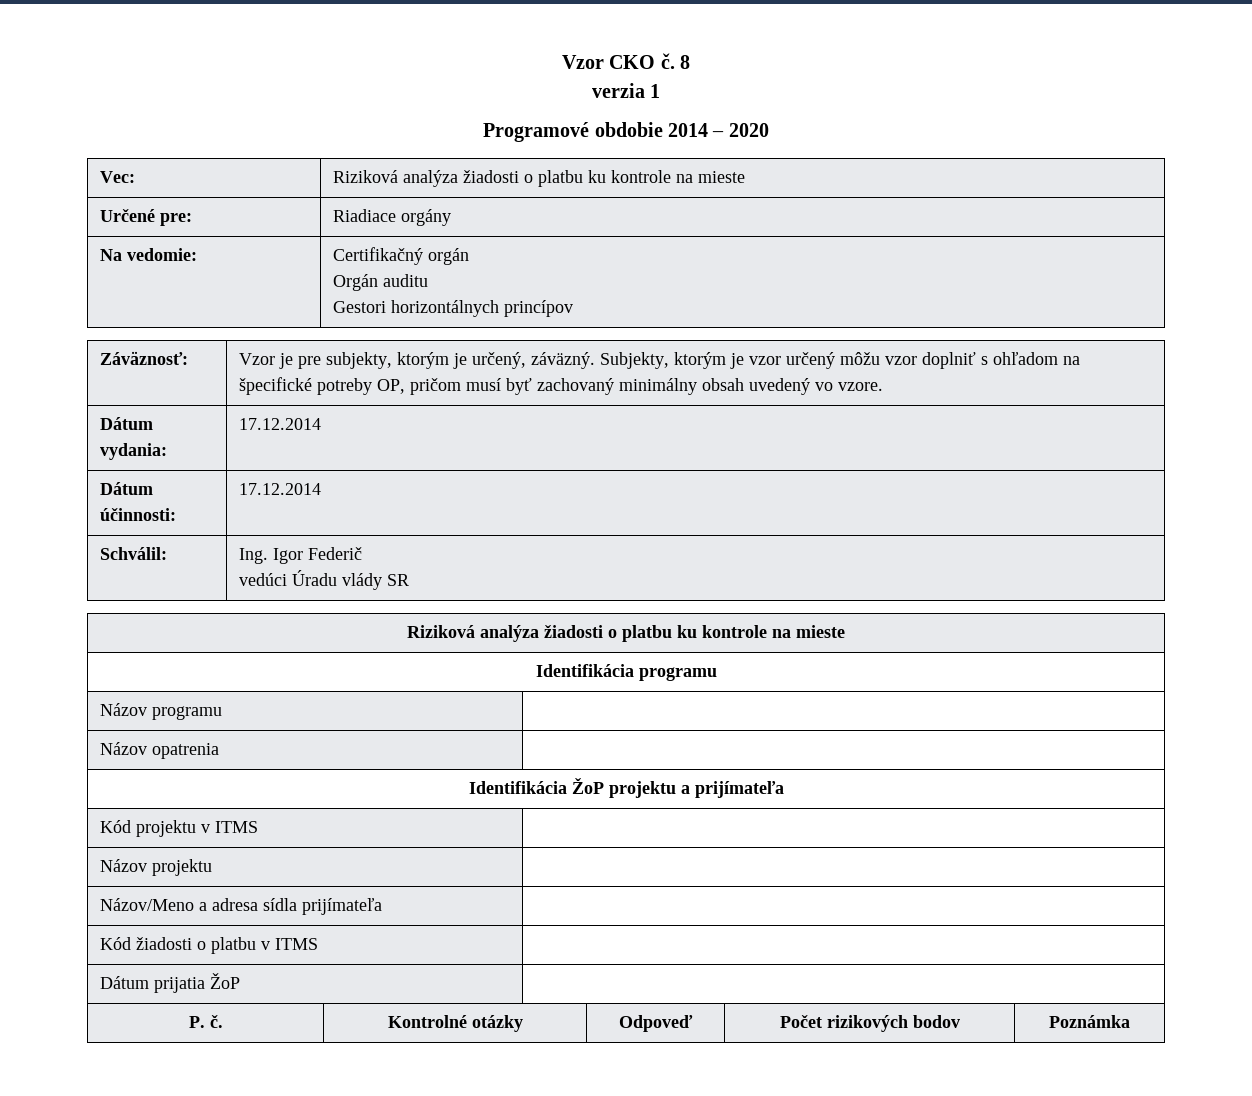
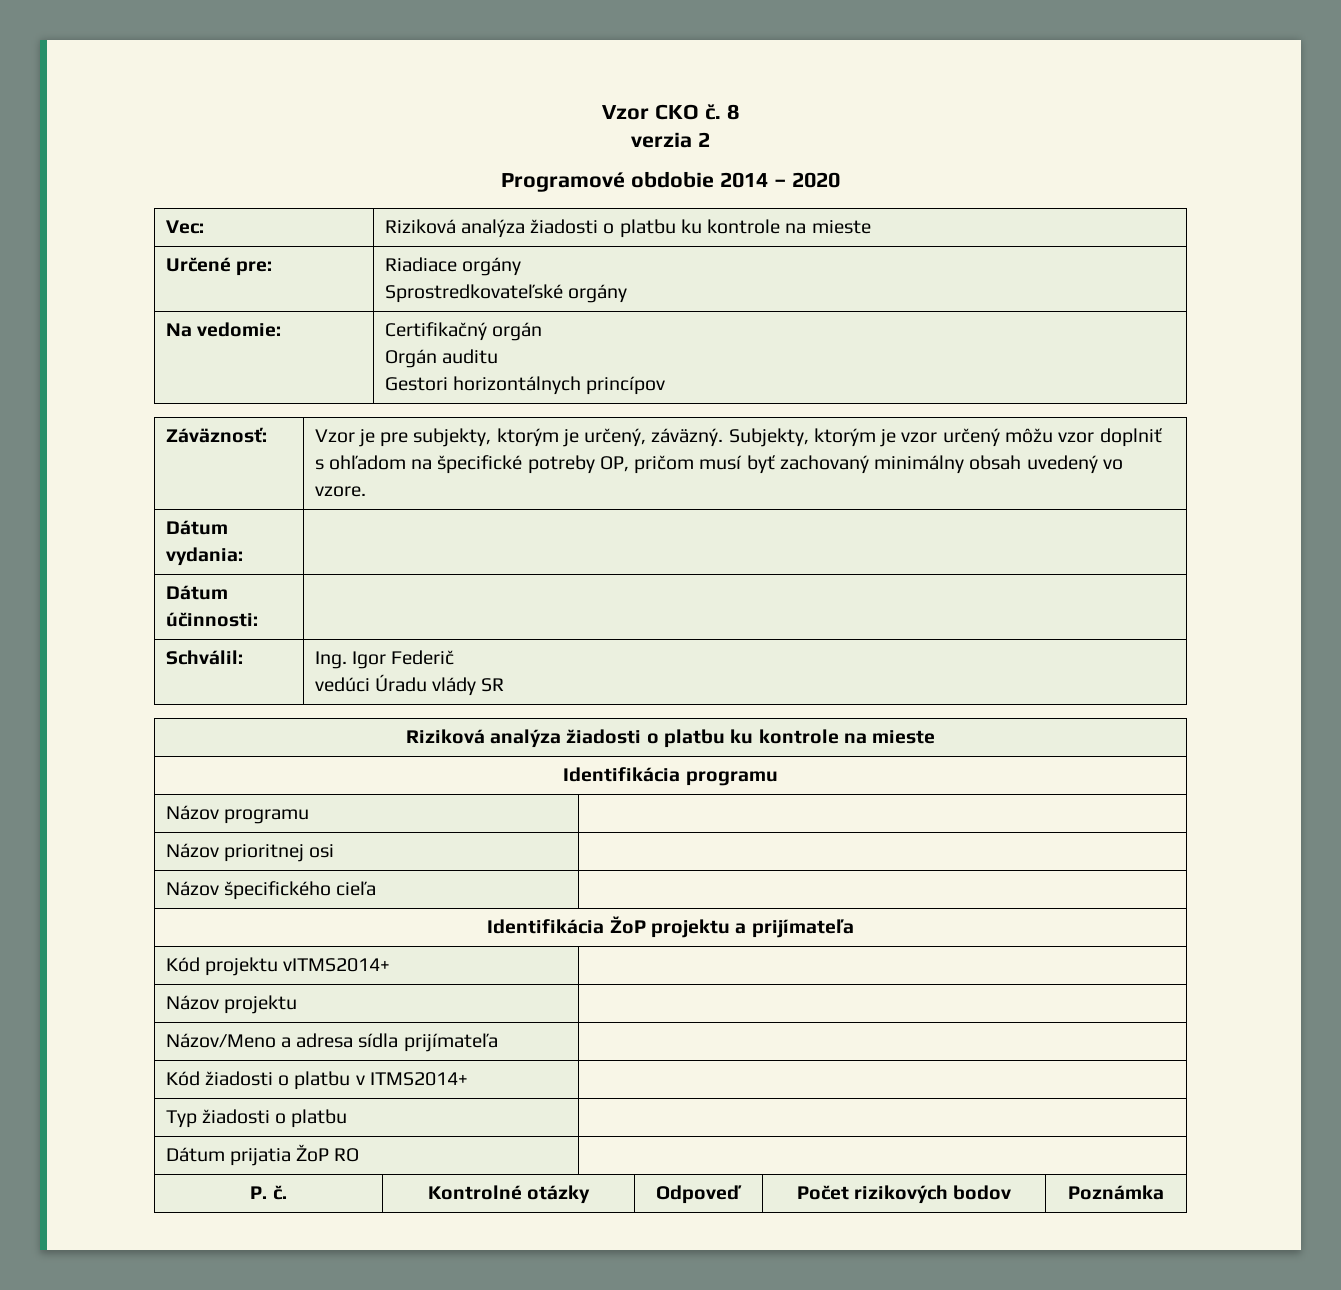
- verzia 1
+ verzia 2
  Určené pre: | Riadiace orgány
+ Sprostredkovateľské orgány
- Dátum vydania: | 17.12.2014
+ Dátum vydania: |
- Dátum účinnosti: | 17.12.2014
+ Dátum účinnosti: |
- Názov opatrenia |
+ Názov prioritnej osi |
+ Názov špecifického cieľa |
- Kód projektu v ITMS |
+ Kód projektu vITMS2014+ |
- Kód žiadosti o platbu v ITMS |
+ Kód žiadosti o platbu v ITMS2014+ |
+ Typ žiadosti o platbu |
- Dátum prijatia ŽoP |
+ Dátum prijatia ŽoP RO |

